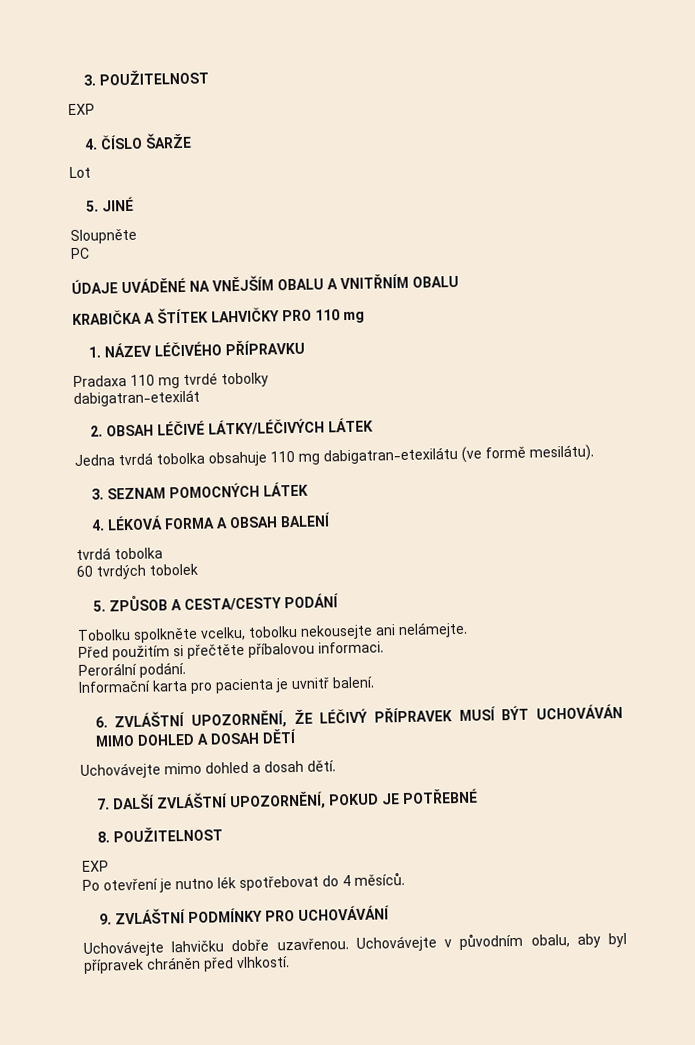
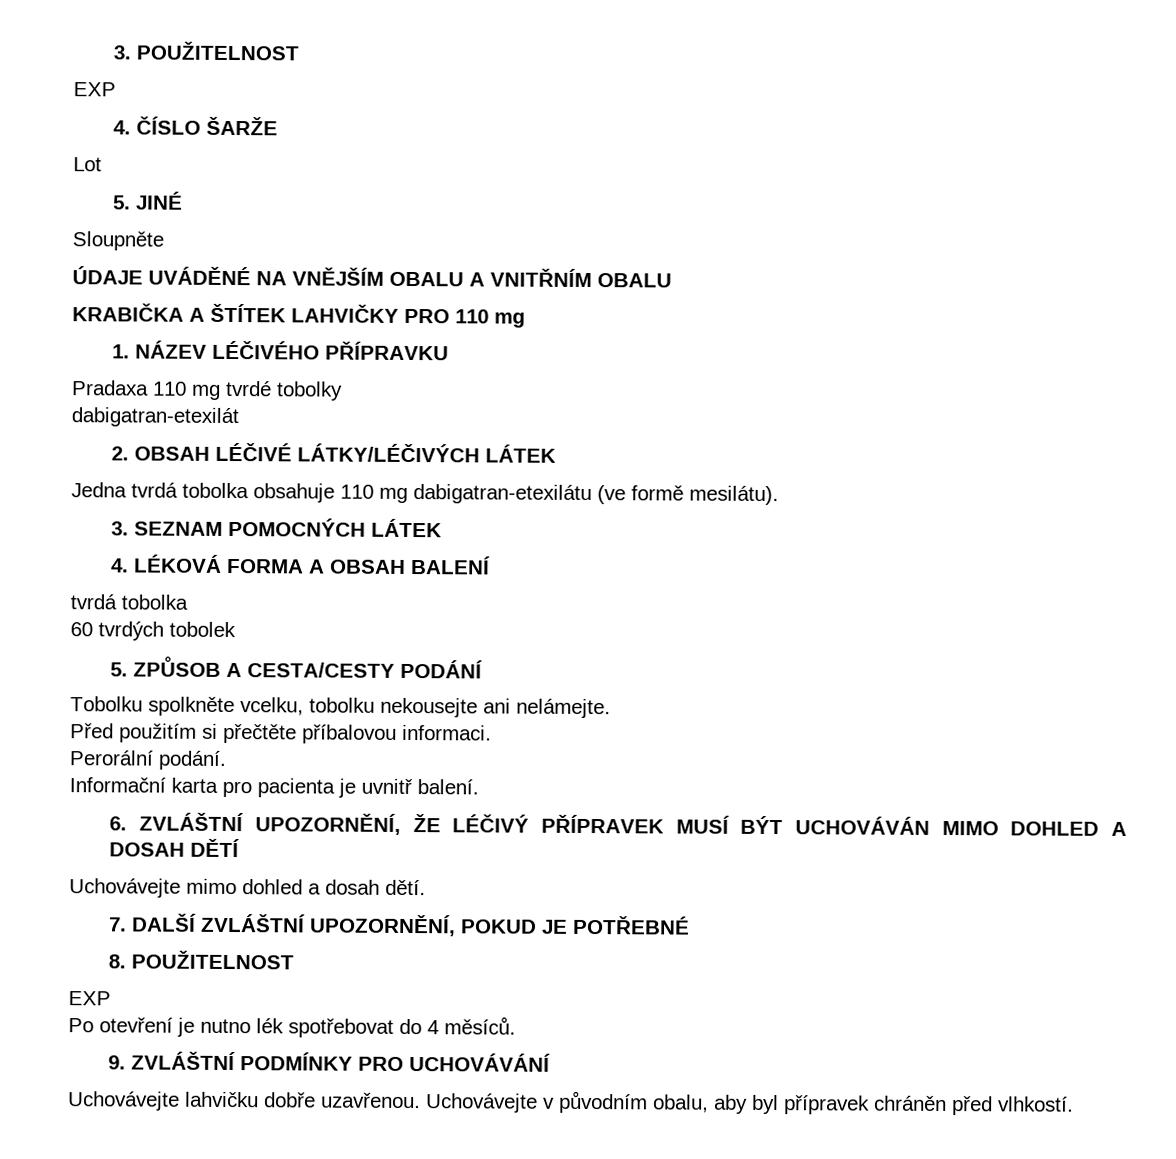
- PC

